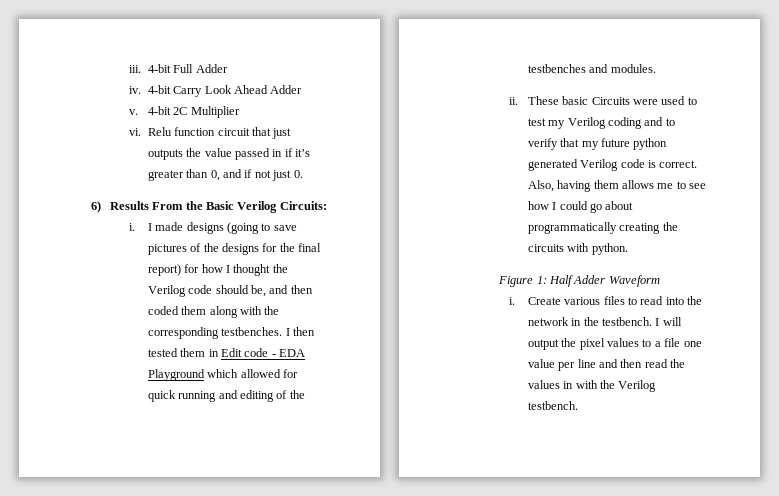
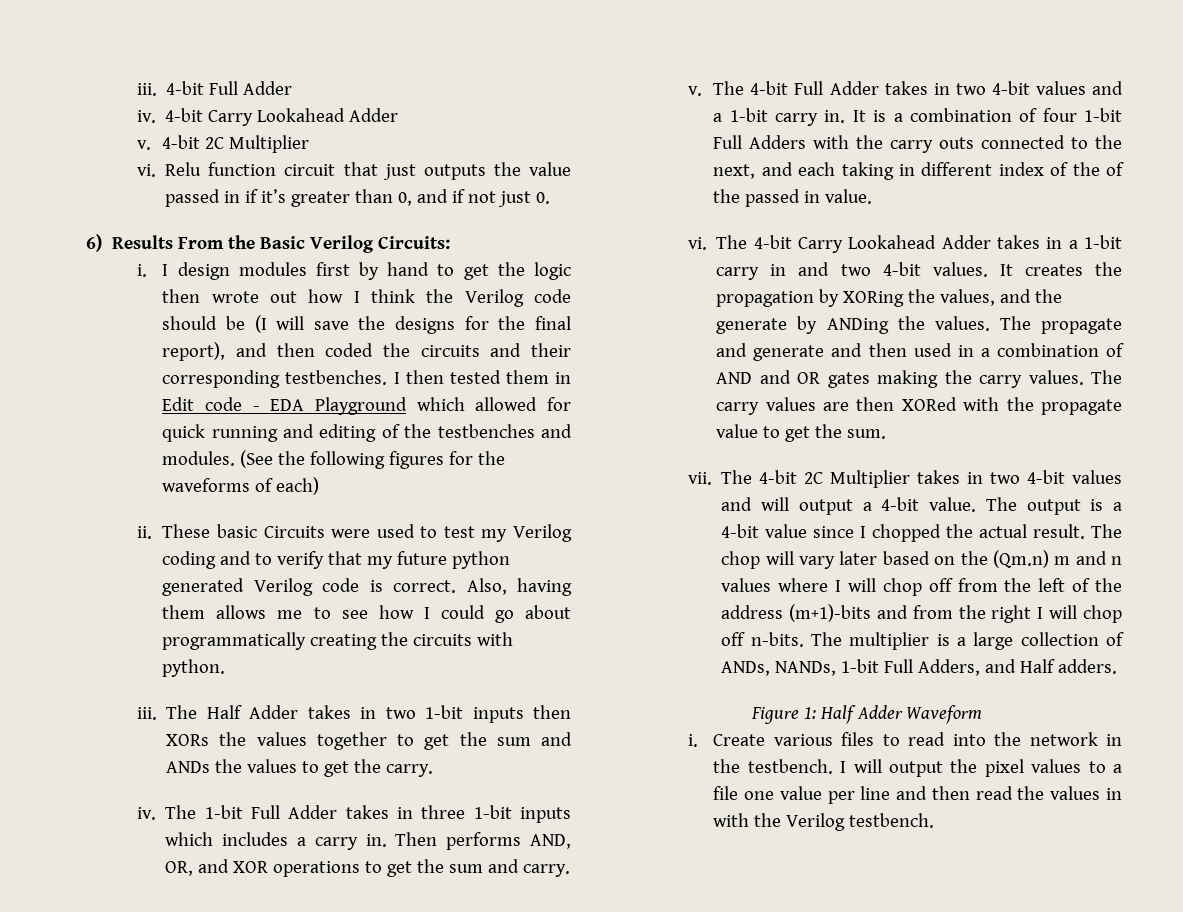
- iv. 4-bit Carry Look Ahead Adder
+ iv. 4-bit Carry Lookahead Adder
- I made designs (going to save pictures of the designs for the final report) for how I thought the Verilog code should be, and then coded them along with the corresponding testbenches.
+ I design modules first by hand to get the logic then wrote out how I think the Verilog code should be (I will save the designs for the final report), and then coded the circuits and their corresponding testbenches.
+ (See the following figures for the waveforms of each)
+ iii. The Half Adder takes in two 1-bit inputs then XORs the values together to get the sum and ANDs the values to get the carry.
+ iv. The 1-bit Full Adder takes in three 1-bit inputs which includes a carry in. Then performs AND, OR, and XOR operations to get the sum and carry.
+ v. The 4-bit Full Adder takes in two 4-bit values and a 1-bit carry in. It is a combination of four 1-bit Full Adders with the carry outs connected to the next, and each taking in different index of the of the passed in value.
+ vi. The 4-bit Carry Lookahead Adder takes in a 1-bit carry in and two 4-bit values. It creates the propagation by XORing the values, and the generate by ANDing the values. The propagate and generate and then used in a combination of AND and OR gates making the carry values. The carry values are then XORed with the propagate value to get the sum.
+ vii. The 4-bit 2C Multiplier takes in two 4-bit values and will output a 4-bit value. The output is a 4-bit value since I chopped the actual result. The chop will vary later based on the (Qm.n) m and n values where I will chop off from the left of the address (m+1)-bits and from the right I will chop off n-bits. The multiplier is a large collection of ANDs, NANDs, 1-bit Full Adders, and Half adders.

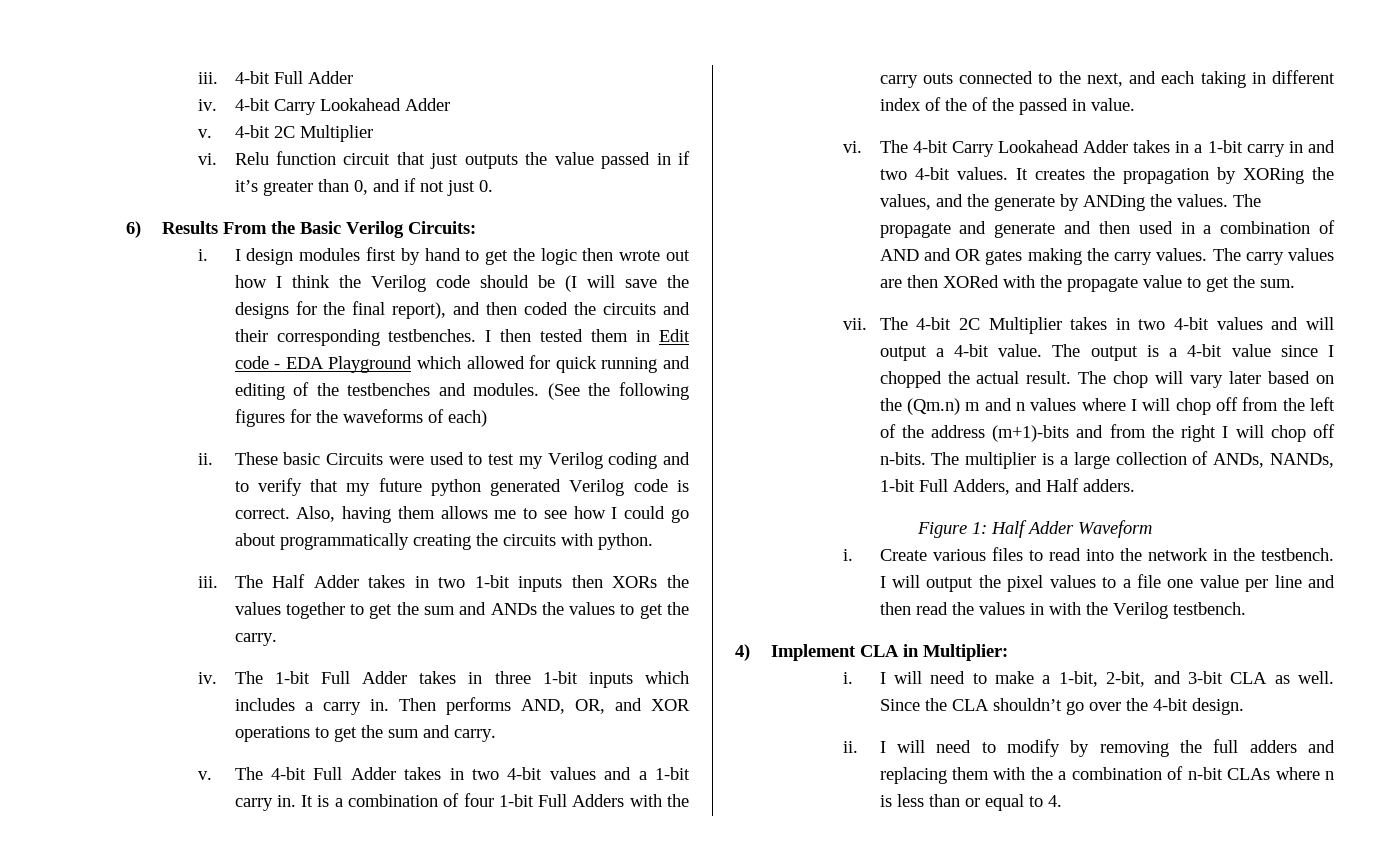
+ 4) Implement CLA in Multiplier:
+ i. I will need to make a 1-bit, 2-bit, and 3-bit CLA as well. Since the CLA shouldn’t go over the 4-bit design.
+ ii. I will need to modify by removing the full adders and replacing them with the a combination of n-bit CLAs where n is less than or equal to 4.

